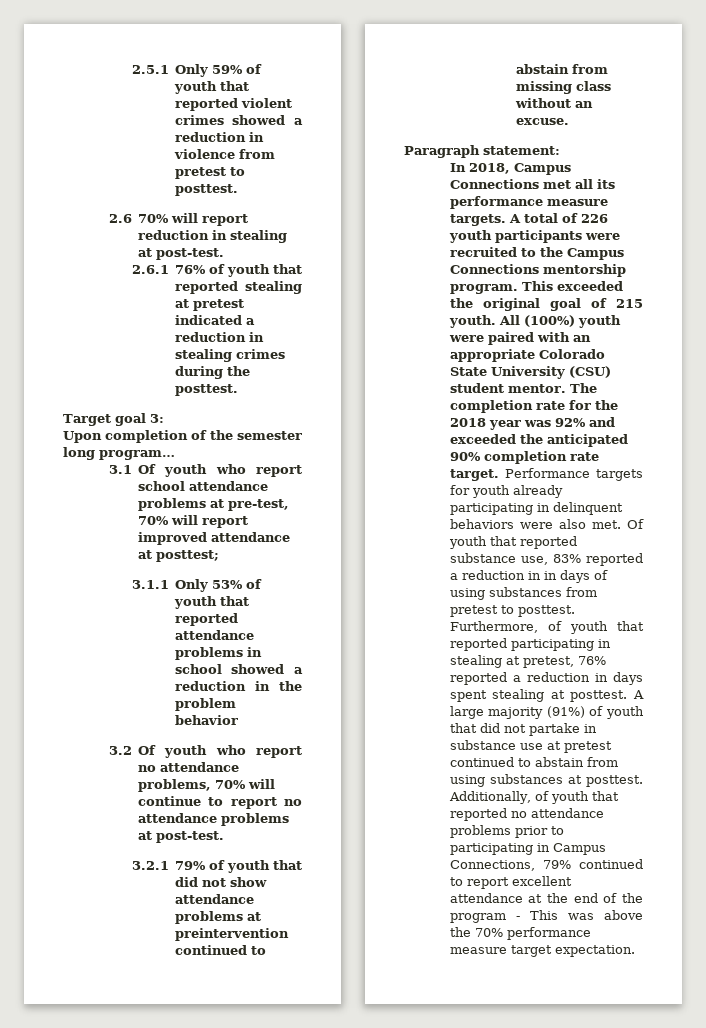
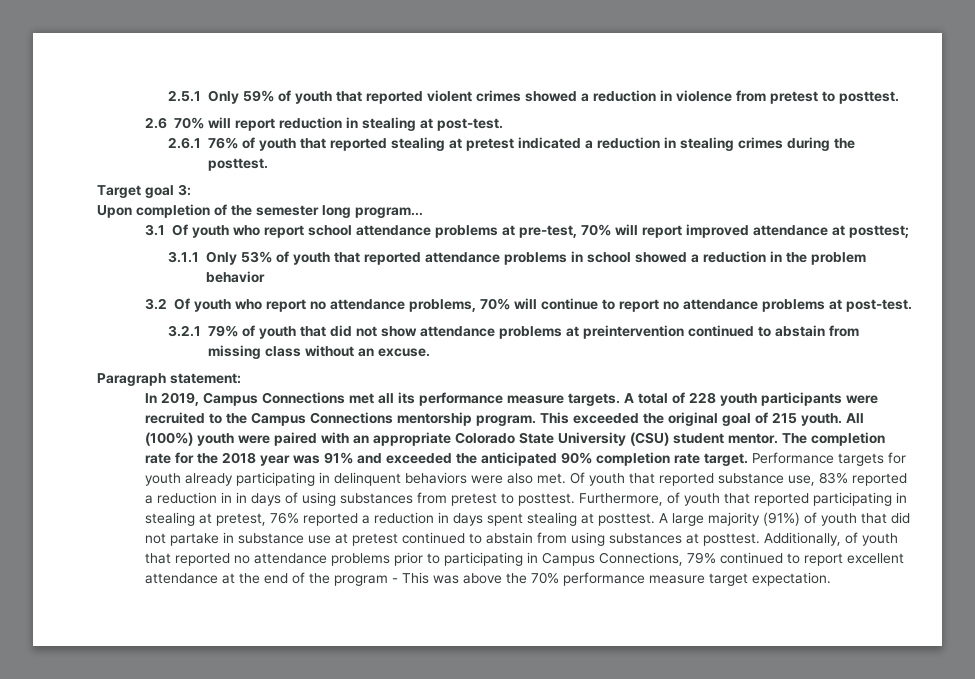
- In 2018, Campus Connections met all its performance measure targets.
+ In 2019, Campus Connections met all its performance measure targets.
- A total of 226 youth participants were recruited to the Campus Connections mentorship program.
+ A total of 228 youth participants were recruited to the Campus Connections mentorship program.
- The completion rate for the 2018 year was 92% and exceeded the anticipated 90% completion rate target.
+ The completion rate for the 2018 year was 91% and exceeded the anticipated 90% completion rate target.

